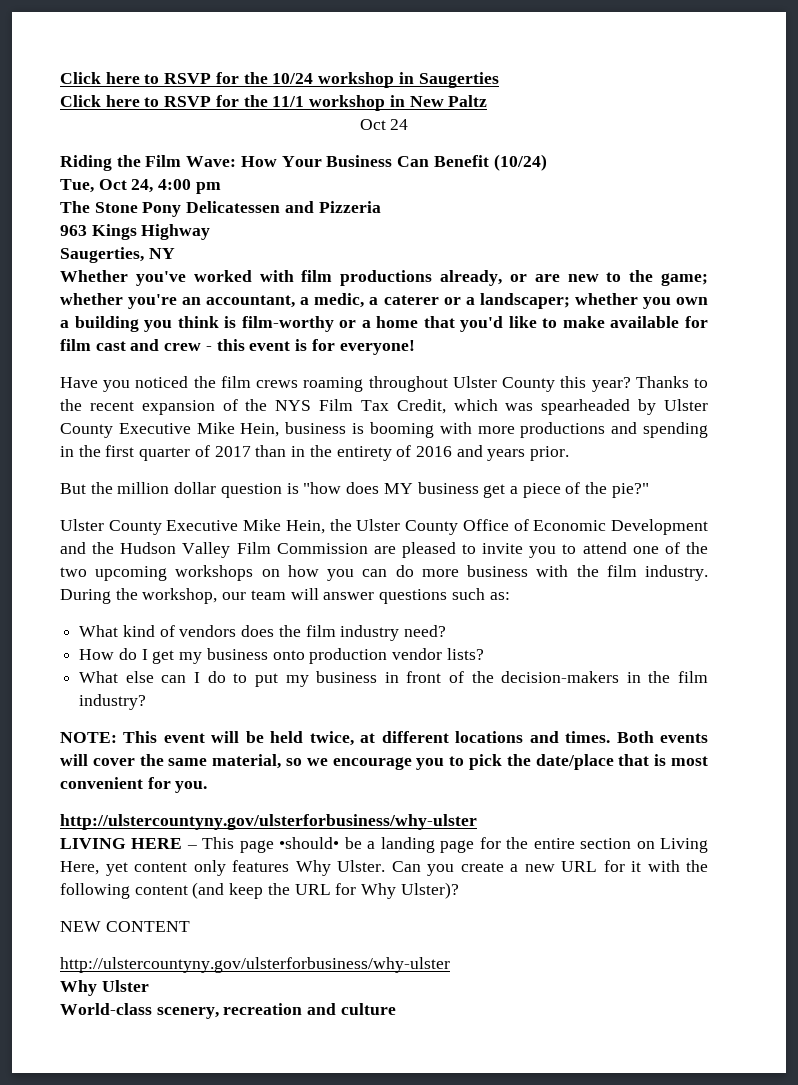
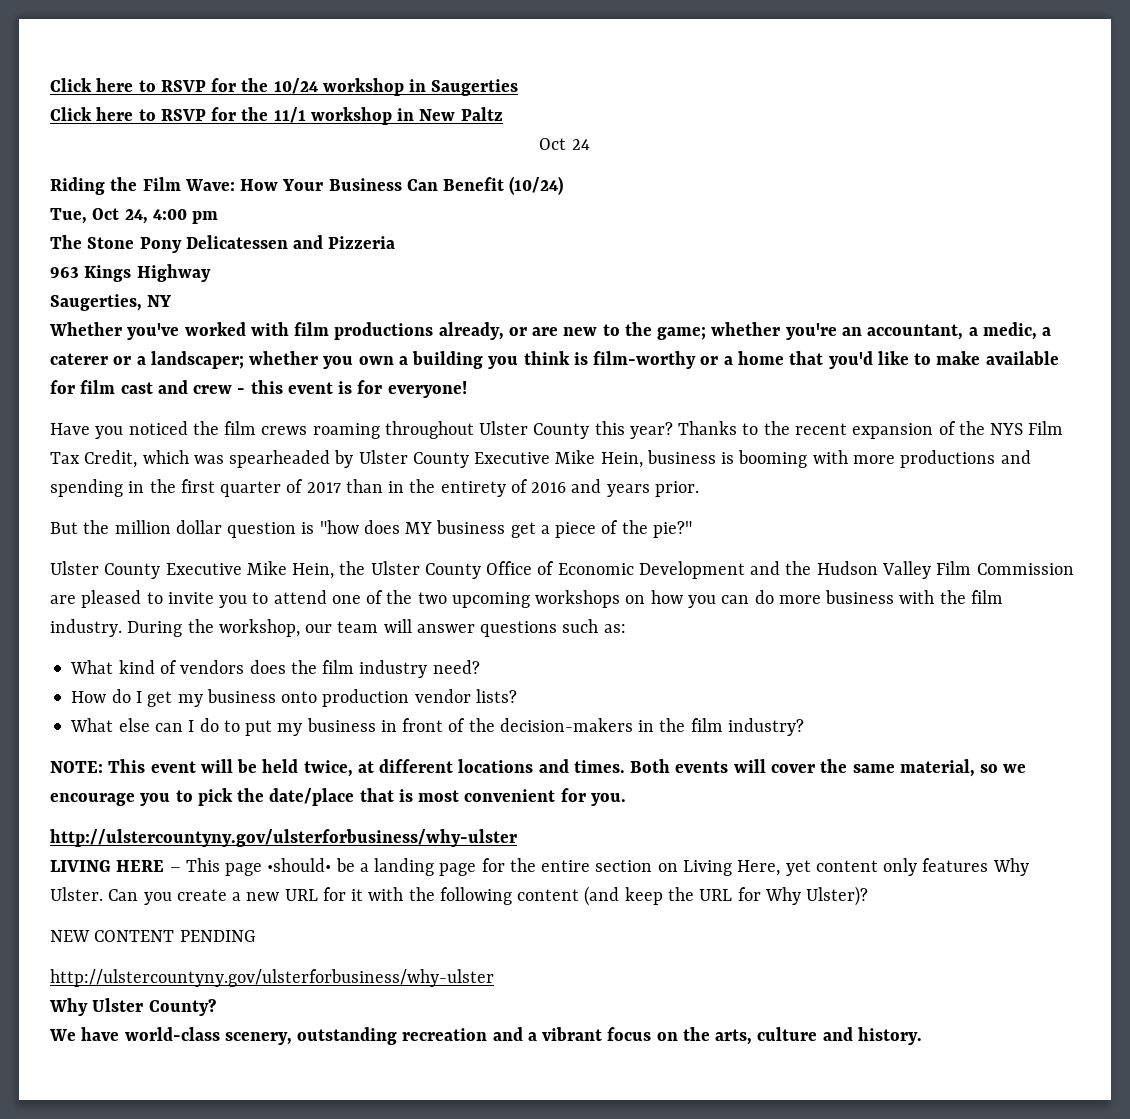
- NEW CONTENT
+ NEW CONTENT PENDING
- Why Ulster
- World-class scenery, recreation and culture
+ Why Ulster County?
+ We have world-class scenery, outstanding recreation and a vibrant focus on the arts, culture and history.

